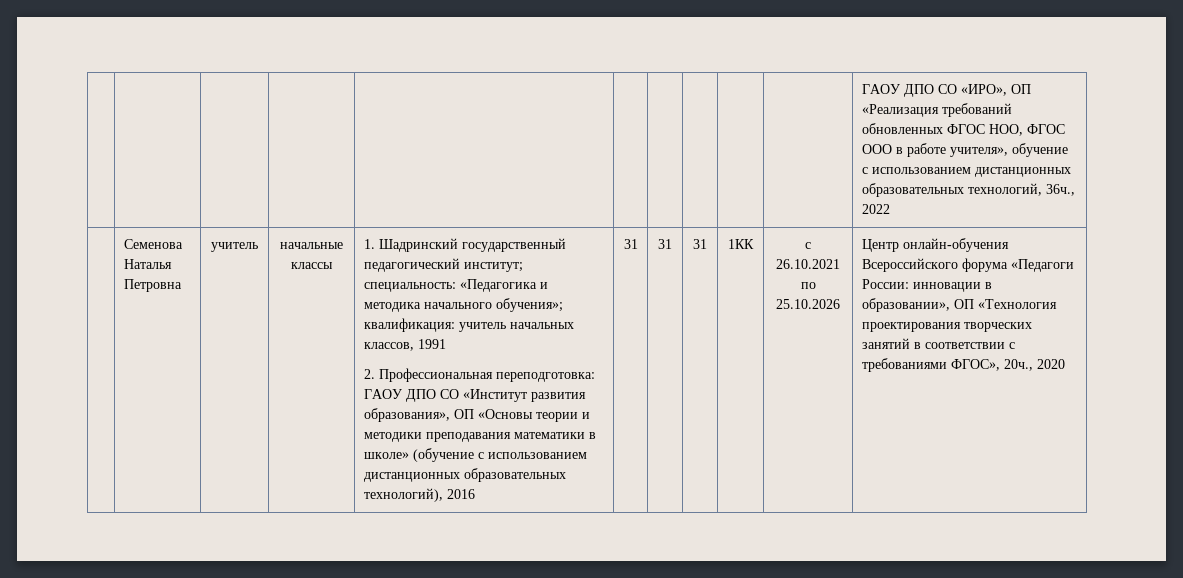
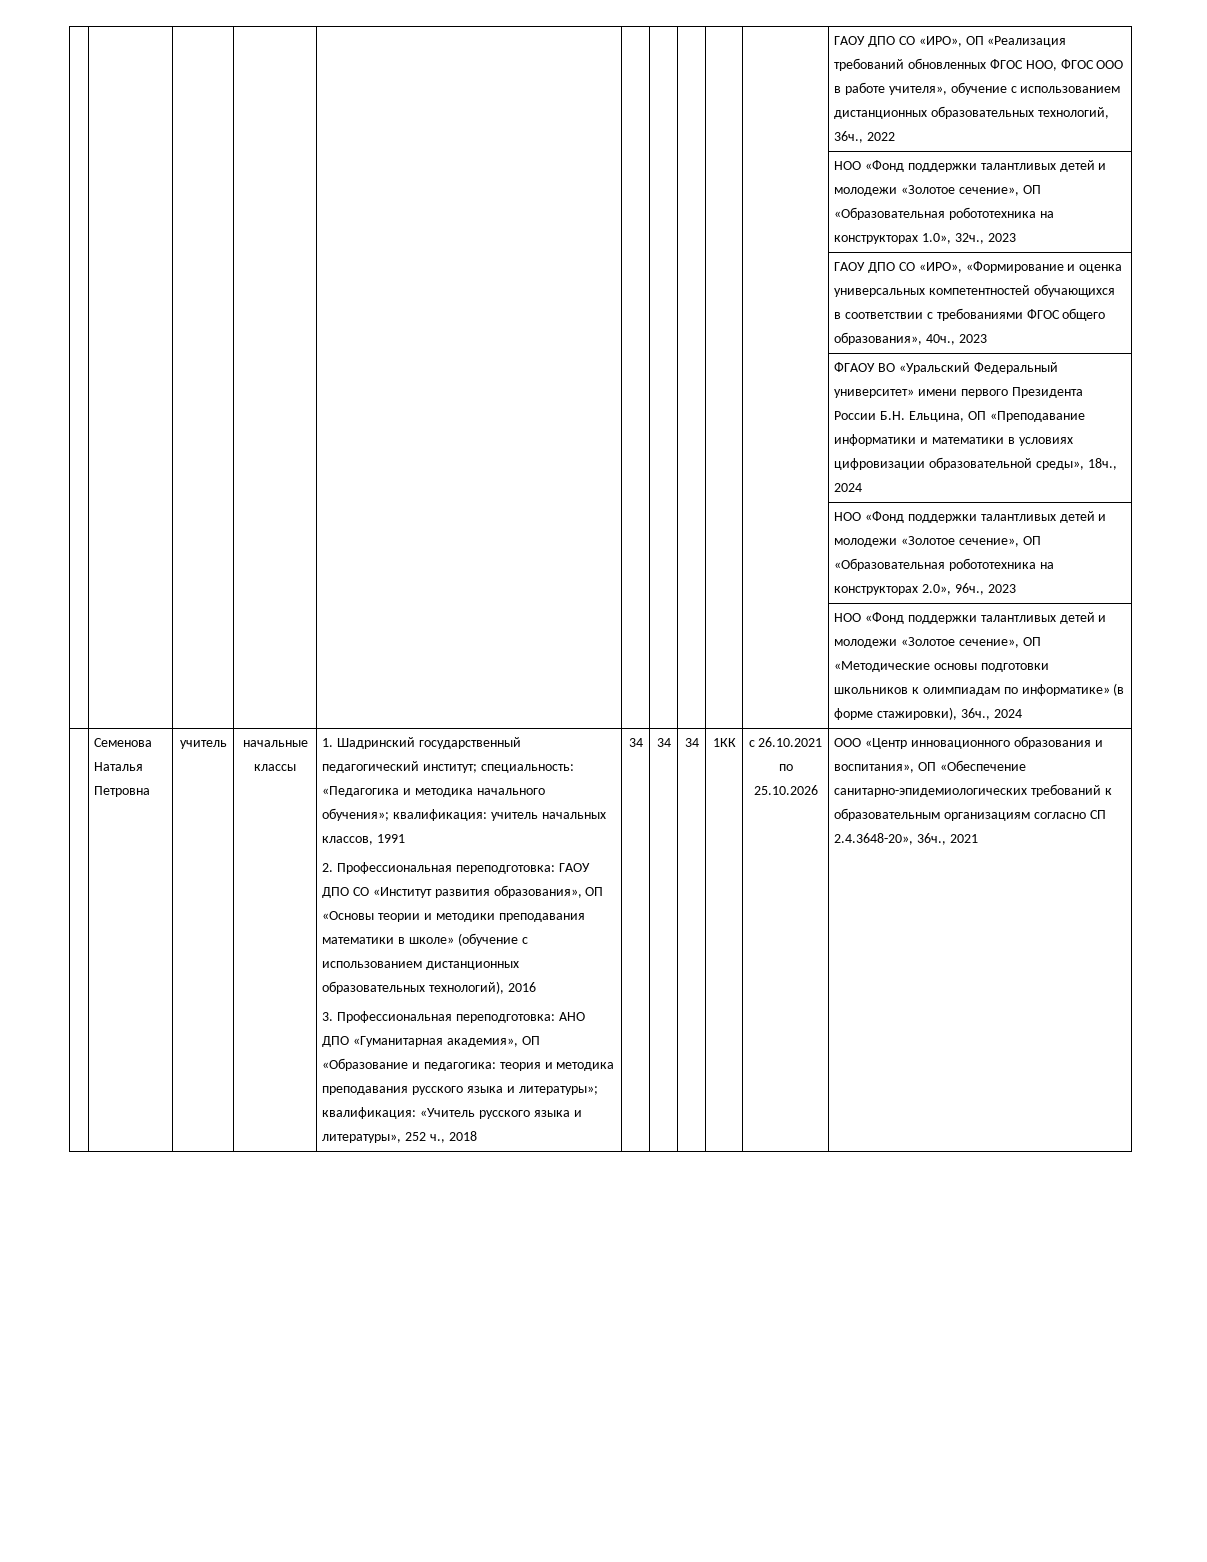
+ | | | | | | | | | | НОО «Фонд поддержки талантливых детей и молодежи «Золотое сечение», ОП «Образовательная робототехника на конструкторах 1.0», 32ч., 2023
+ | | | | | | | | | | ГАОУ ДПО СО «ИРО», «Формирование и оценка универсальных компетентностей обучающихся в соответствии с требованиями ФГОС общего образования», 40ч., 2023
+ | | | | | | | | | | ФГАОУ ВО «Уральский Федеральный университет» имени первого Президента России Б.Н. Ельцина, ОП «Преподавание информатики и математики в условиях цифровизации образовательной среды», 18ч., 2024
+ | | | | | | | | | | НОО «Фонд поддержки талантливых детей и молодежи «Золотое сечение», ОП «Образовательная робототехника на конструкторах 2.0», 96ч., 2023
+ | | | | | | | | | | НОО «Фонд поддержки талантливых детей и молодежи «Золотое сечение», ОП «Методические основы подготовки школьников к олимпиадам по информатике» (в форме стажировки), 36ч., 2024
- 31 | 31 | 31
+ 3. Профессиональная переподготовка: АНО ДПО «Гуманитарная академия», ОП «Образование и педагогика: теория и методика преподавания русского языка и литературы»; квалификация: «Учитель русского языка и литературы», 252 ч., 2018 | 34 | 34 | 34
- Центр онлайн-обучения Всероссийского форума «Педагоги России: инновации в образовании», ОП «Технология проектирования творческих занятий в соответствии с требованиями ФГОС», 20ч., 2020
+ ООО «Центр инновационного образования и воспитания», ОП «Обеспечение санитарно-эпидемиологических требований к образовательным организациям согласно СП 2.4.3648-20», 36ч., 2021

